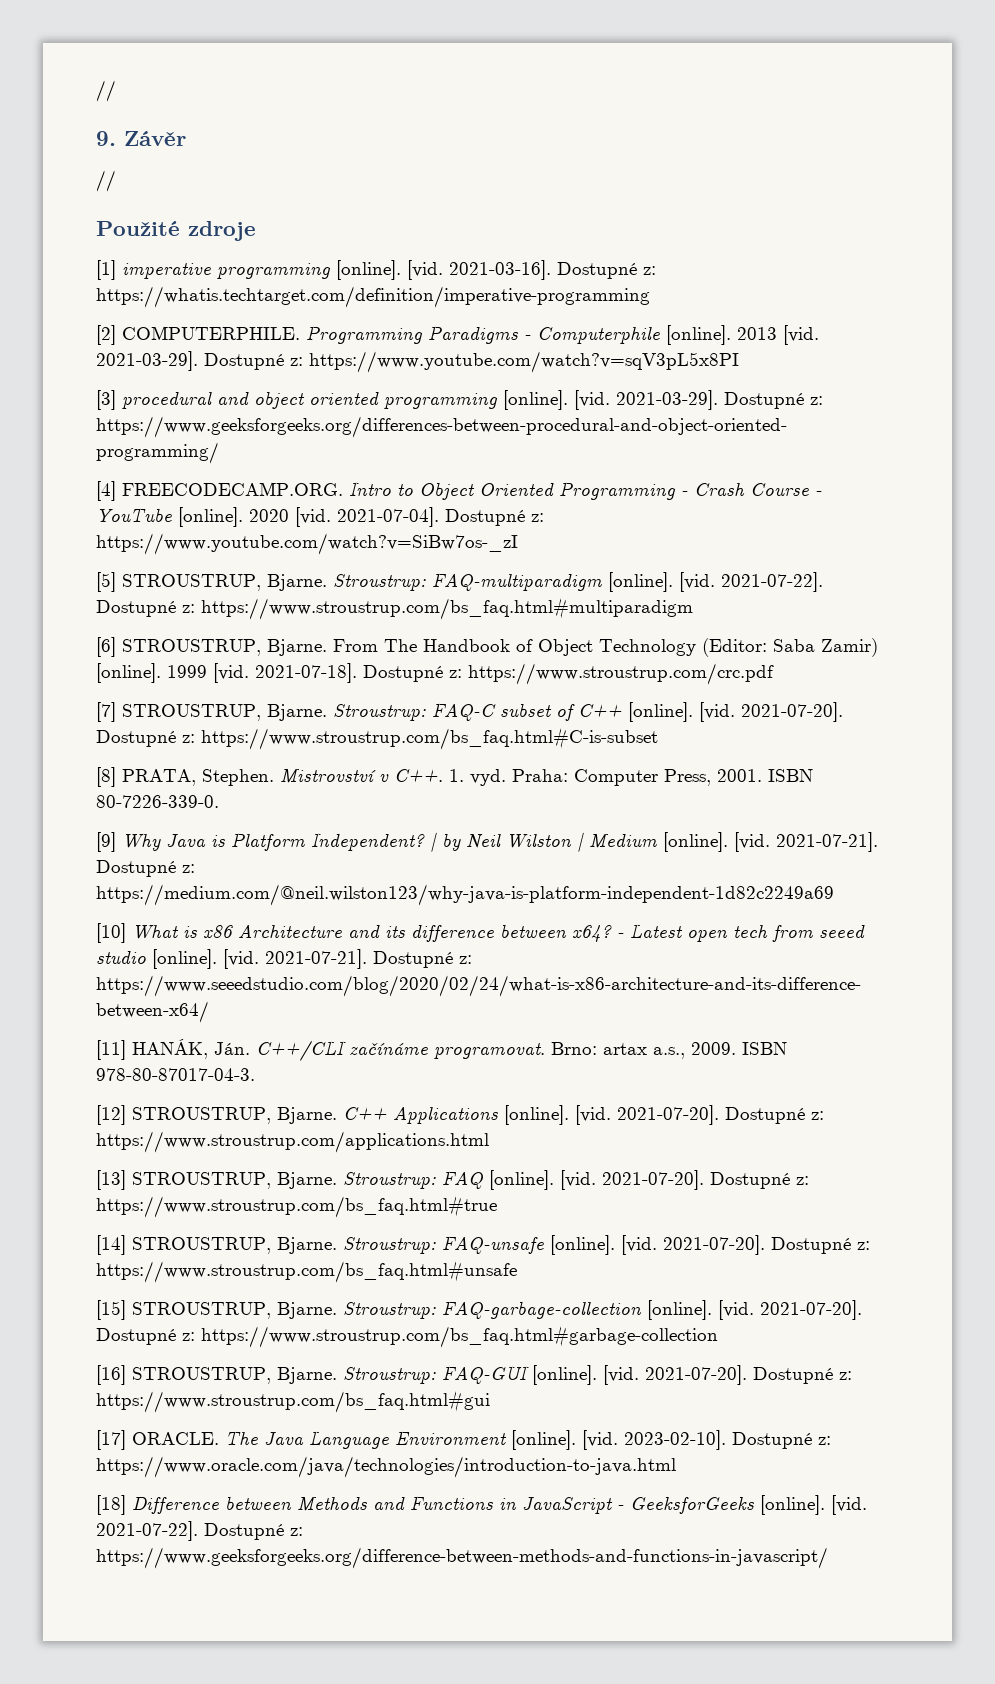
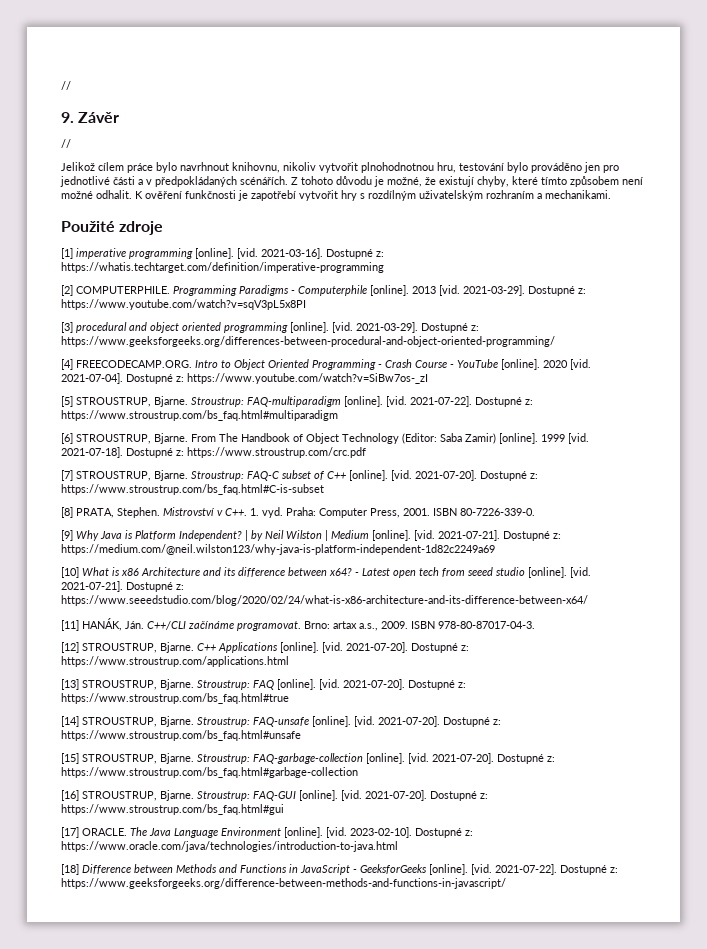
+ Jelikož cílem práce bylo navrhnout knihovnu, nikoliv vytvořit plnohodnotnou hru, testování bylo prováděno jen pro jednotlivé části a v předpokládaných scénářích. Z tohoto důvodu je možné, že existují chyby, které tímto způsobem není možné odhalit. K ověření funkčnosti je zapotřebí vytvořit hry s rozdílným uživatelským rozhraním a mechanikami.

